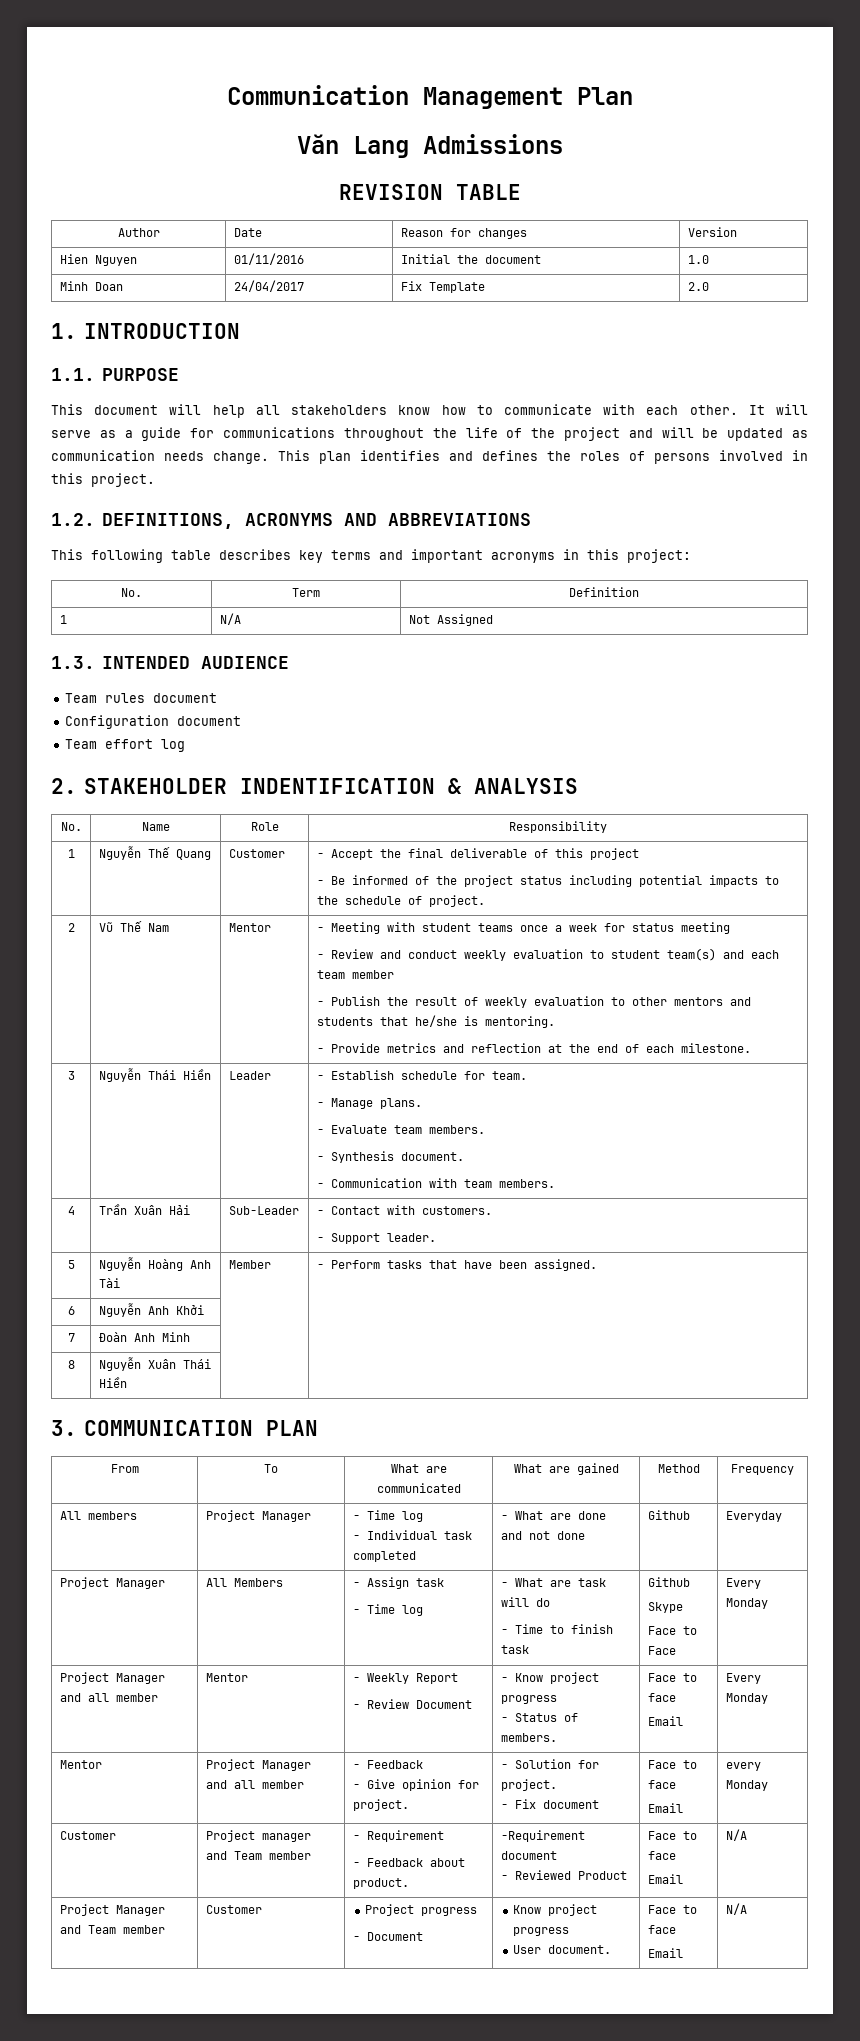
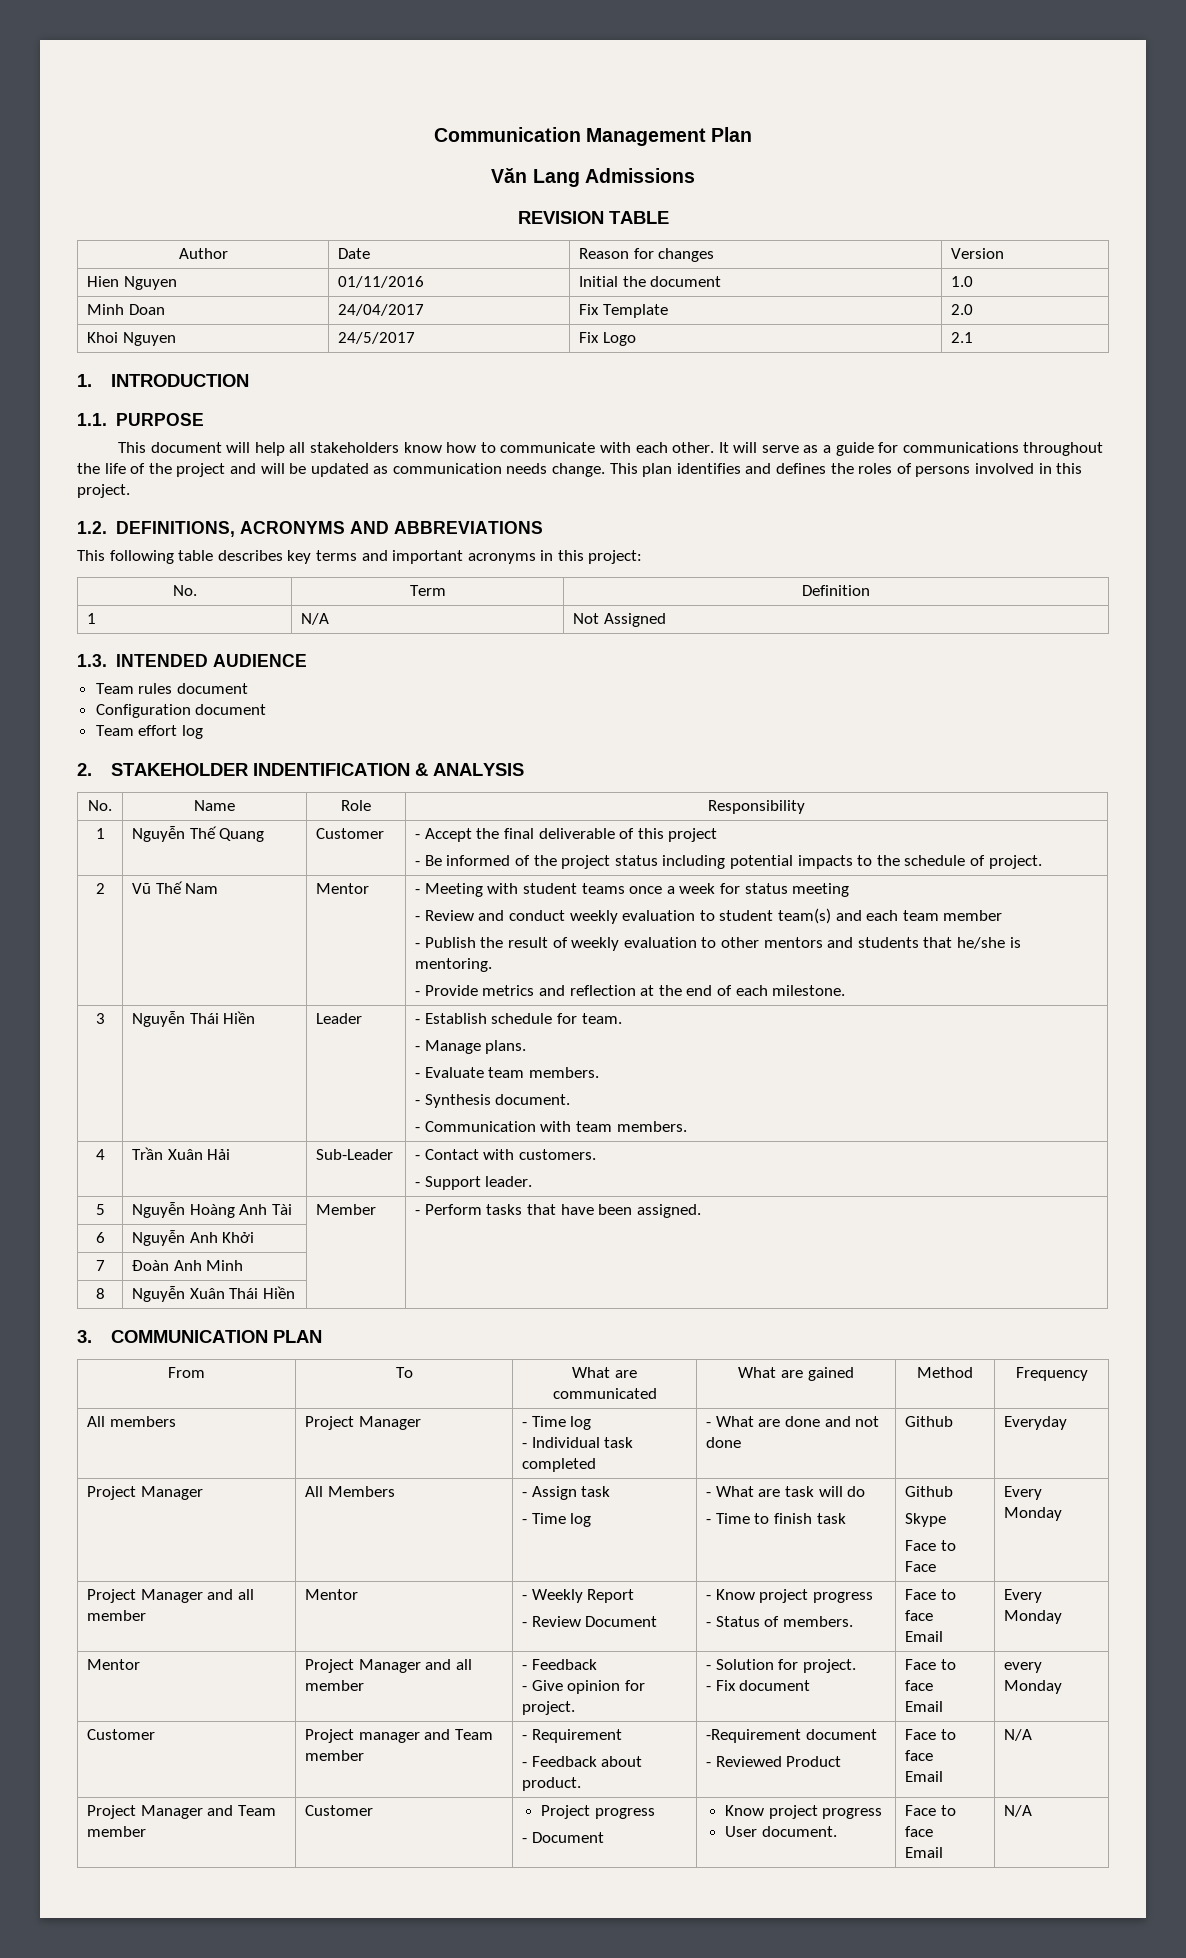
+ Khoi Nguyen | 24/5/2017 | Fix Logo | 2.1

